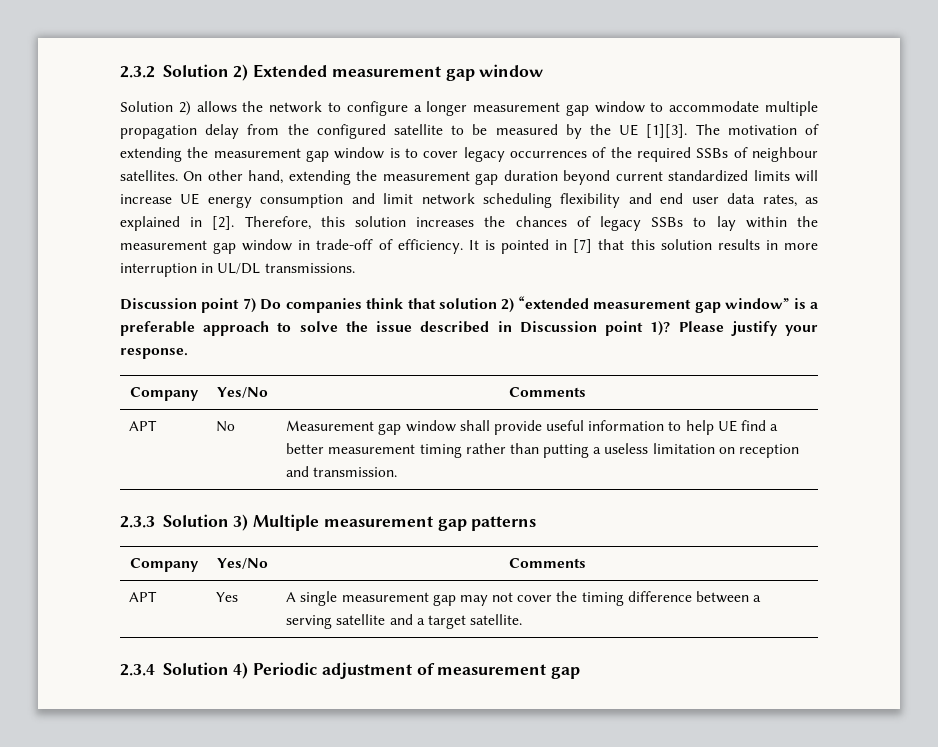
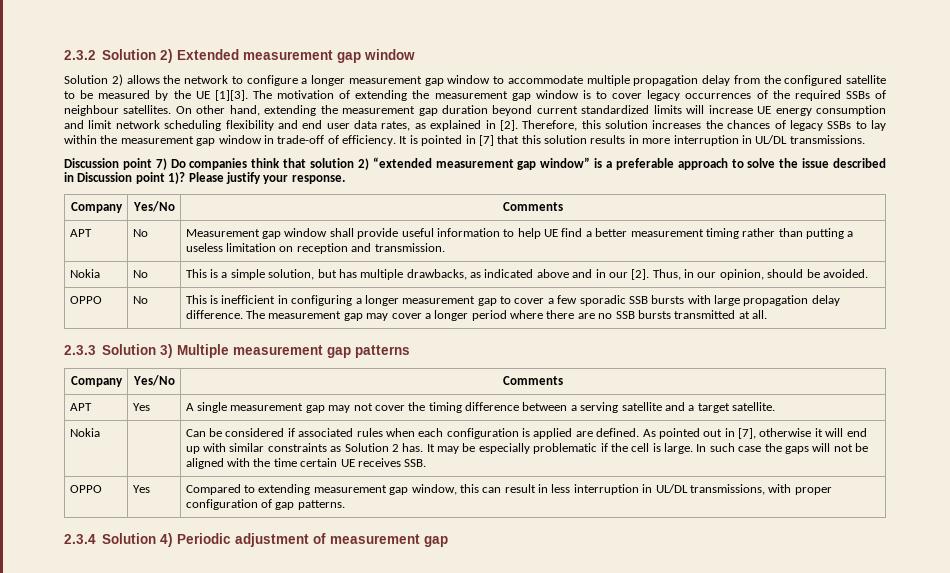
+ Nokia | No | This is a simple solution, but has multiple drawbacks, as indicated above and in our [2]. Thus, in our opinion, should be avoided.
+ OPPO | No | This is inefficient in configuring a longer measurement gap to cover a few sporadic SSB bursts with large propagation delay difference. The measurement gap may cover a longer period where there are no SSB bursts transmitted at all.
+ Nokia | | Can be considered if associated rules when each configuration is applied are defined. As pointed out in [7], otherwise it will end up with similar constraints as Solution 2 has. It may be especially problematic if the cell is large. In such case the gaps will not be aligned with the time certain UE receives SSB.
+ OPPO | Yes | Compared to extending measurement gap window, this can result in less interruption in UL/DL transmissions, with proper configuration of gap patterns.

